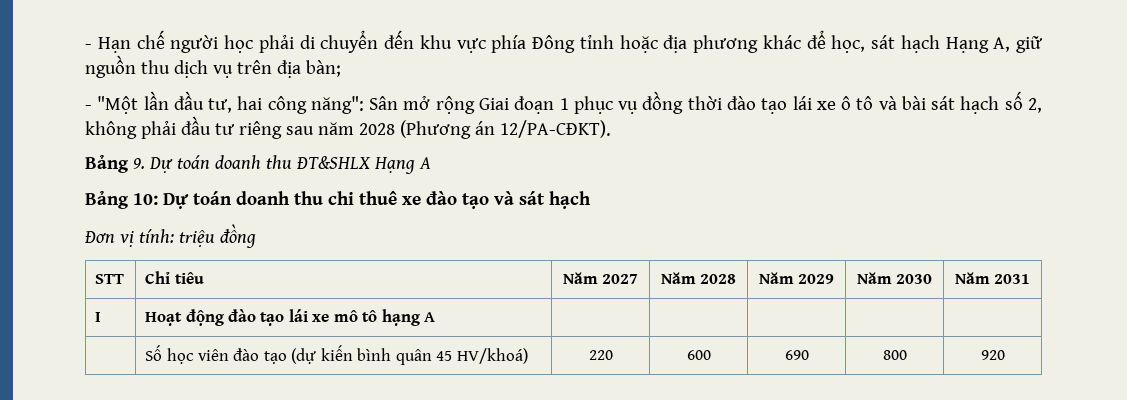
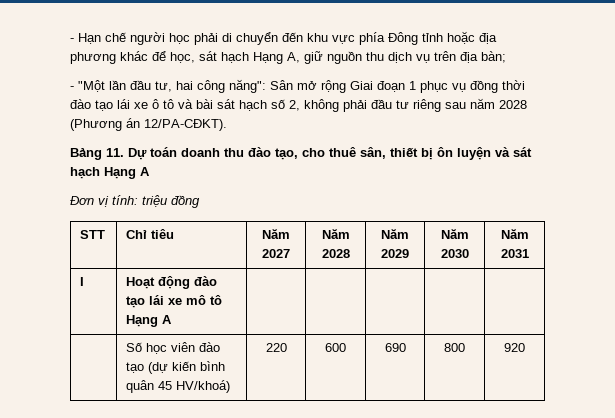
- Bảng 9. Dự toán doanh thu ĐT&SHLX Hạng A
- Bảng 10: Dự toán doanh thu chi thuê xe đào tạo và sát hạch
+ Bảng 11. Dự toán doanh thu đào tạo, cho thuê sân, thiết bị ôn luyện và sát hạch Hạng A
- I | Hoạt động đào tạo lái xe mô tô hạng A | | | | |
+ I | Hoạt động đào tạo lái xe mô tô Hạng A | | | | |

